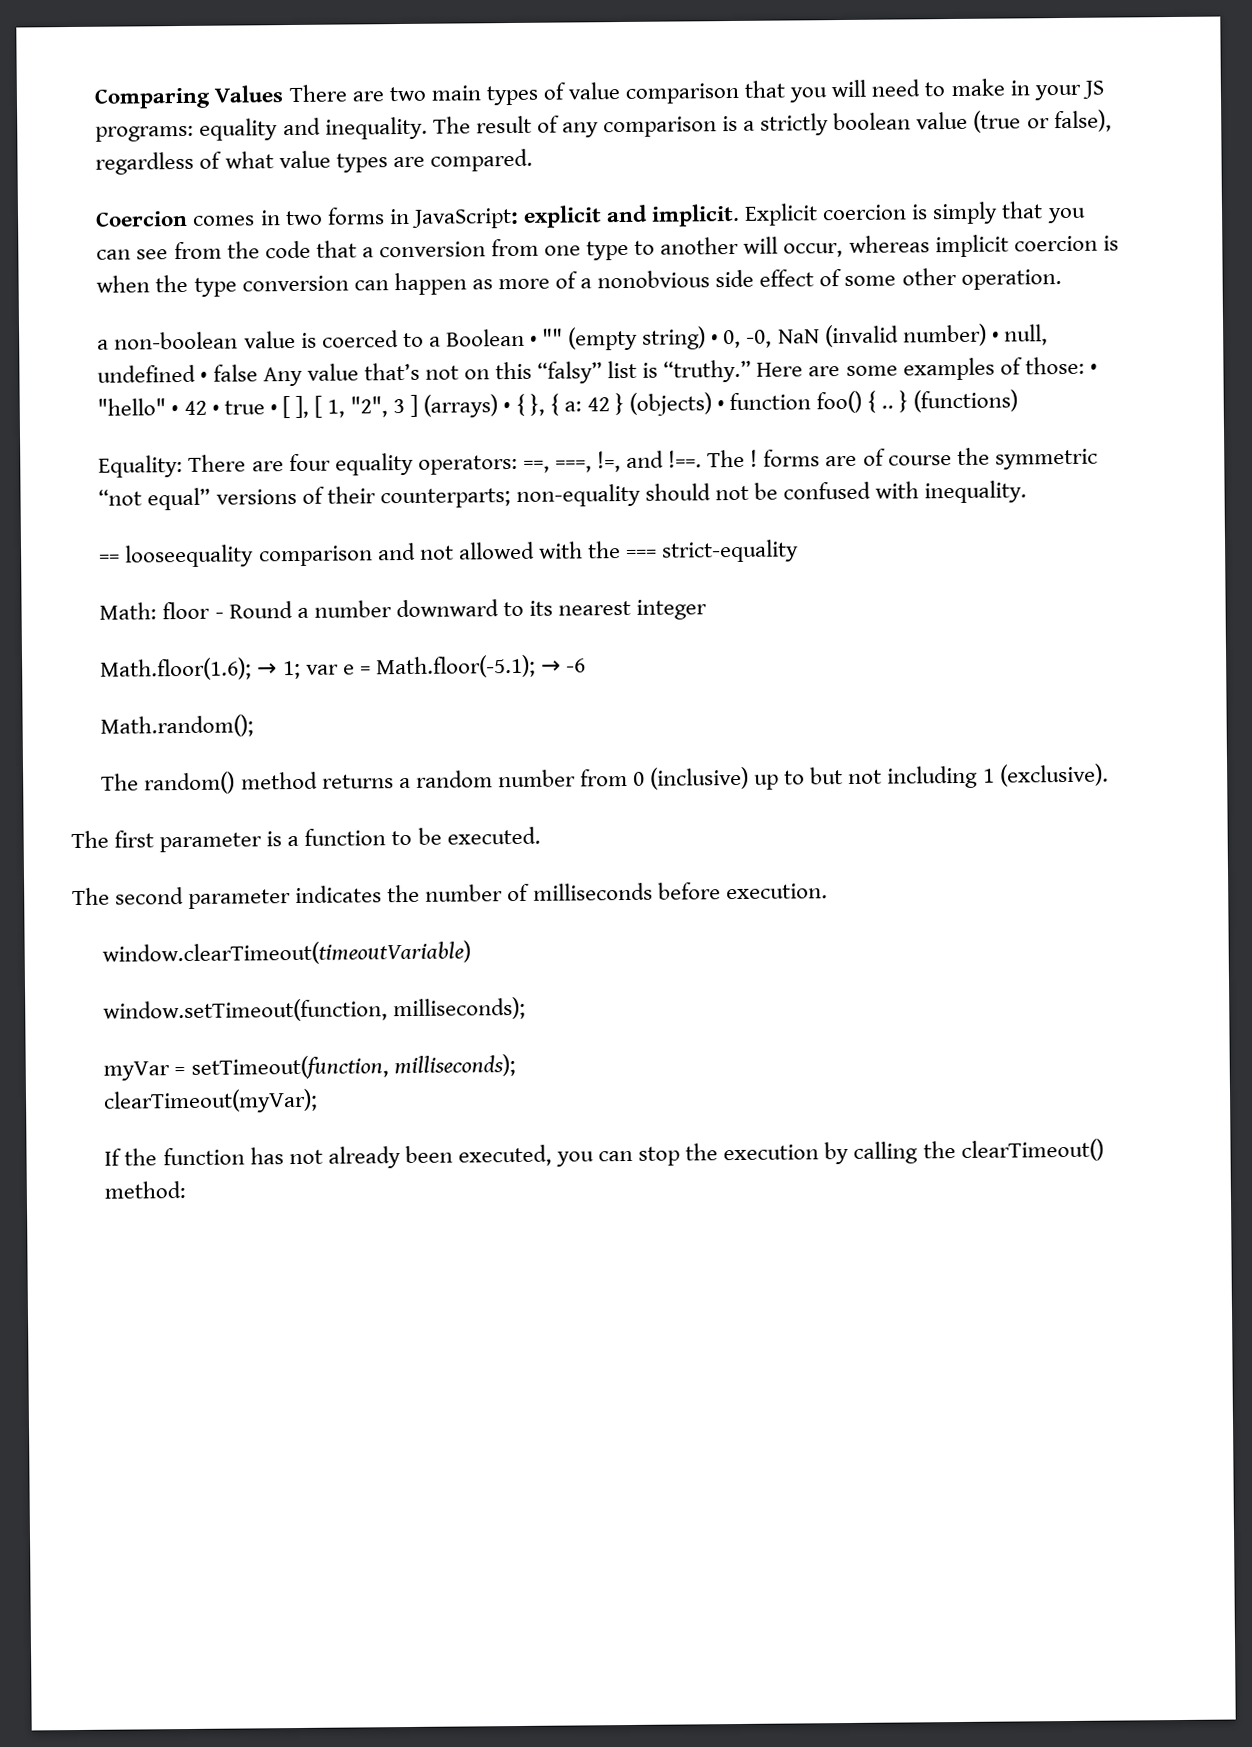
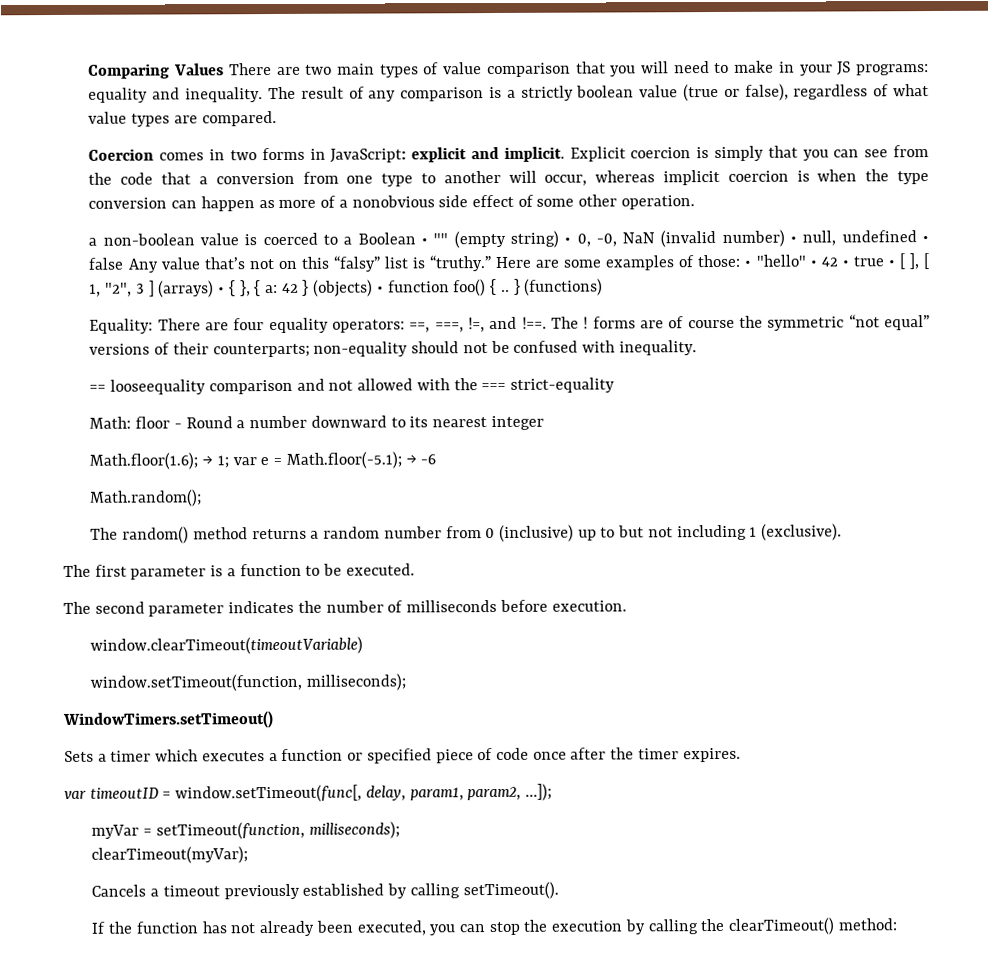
+ WindowTimers.setTimeout()
+ Sets a timer which executes a function or specified piece of code once after the timer expires.
+ var timeoutID = window.setTimeout(func[, delay, param1, param2, ...]);
+ Cancels a timeout previously established by calling setTimeout().

